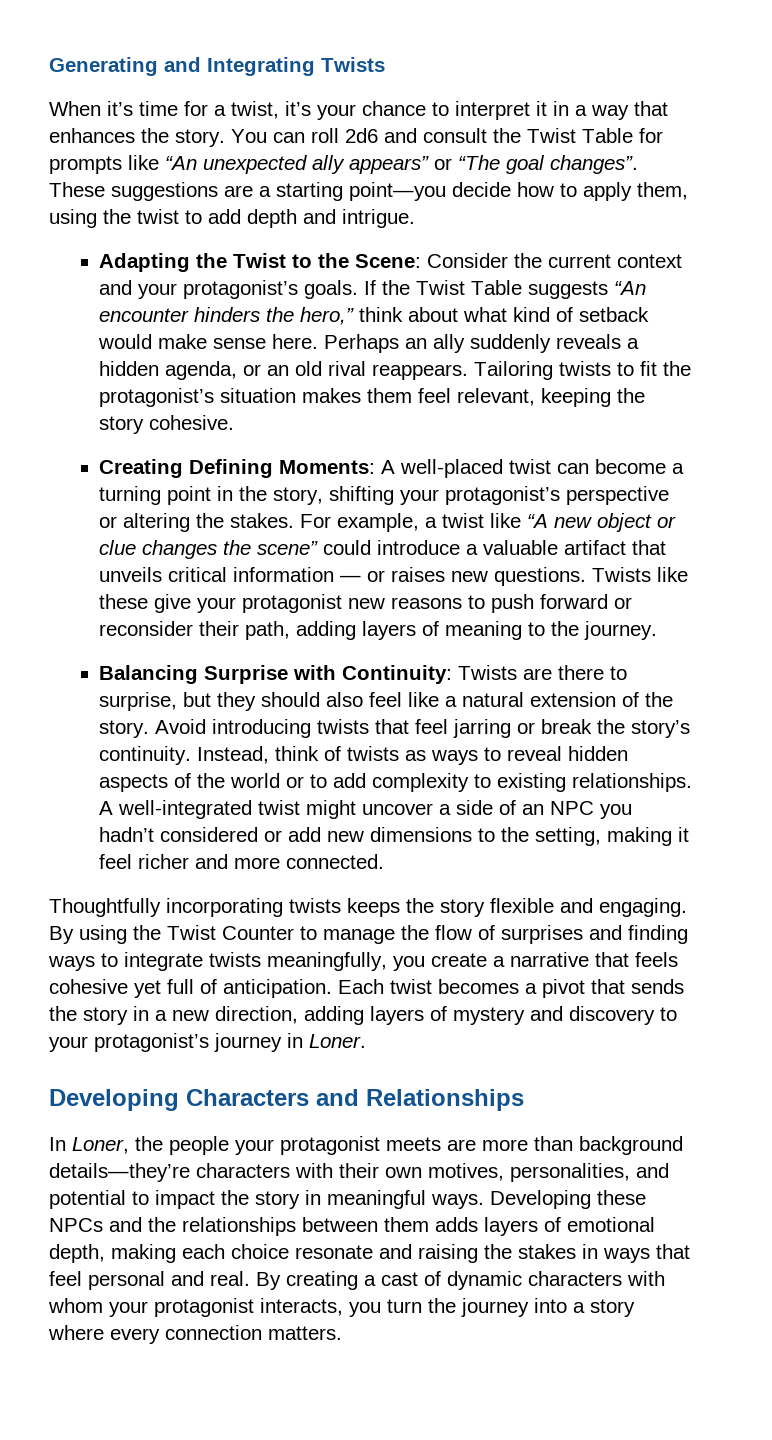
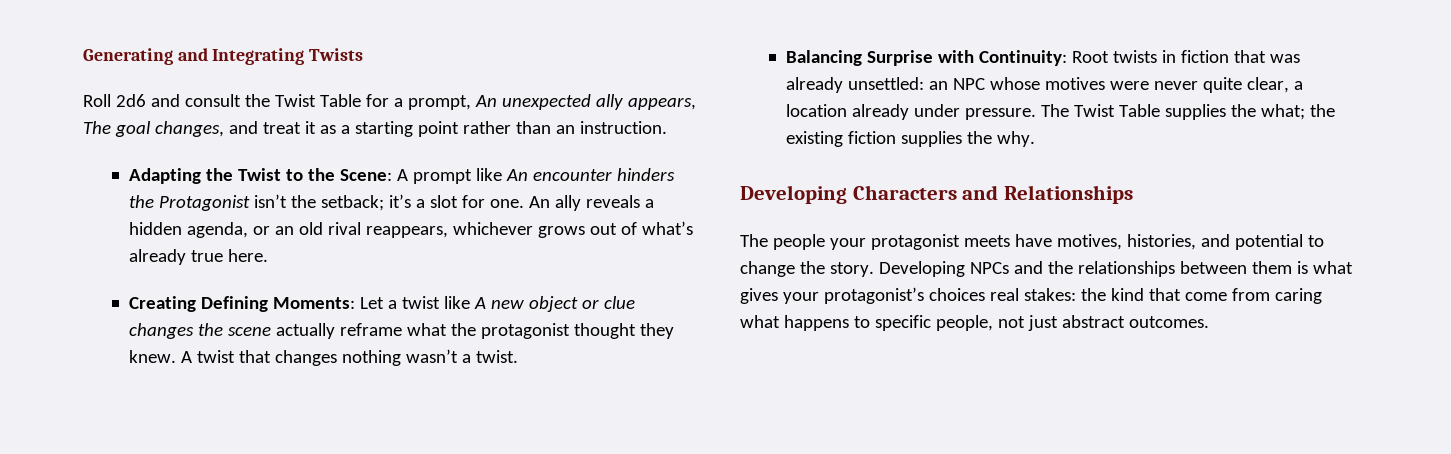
- When it’s time for a twist, it’s your chance to interpret it in a way that enhances the story. You can roll 2d6 and consult the Twist Table for prompts like “An unexpected ally appears” or “The goal changes”. These suggestions are a starting point—you decide how to apply them, using the twist to add depth and intrigue.
+ Roll 2d6 and consult the Twist Table for a prompt, An unexpected ally appears, The goal changes, and treat it as a starting point rather than an instruction.
- Adapting the Twist to the Scene: Consider the current context and your protagonist’s goals. If the Twist Table suggests “An encounter hinders the hero,” think about what kind of setback would make sense here. Perhaps an ally suddenly reveals a hidden agenda, or an old rival reappears. Tailoring twists to fit the protagonist’s situation makes them feel relevant, keeping the story cohesive.
- Creating Defining Moments: A well-placed twist can become a turning point in the story, shifting your protagonist’s perspective or altering the stakes. For example, a twist like “A new object or clue changes the scene” could introduce a valuable artifact that unveils critical information — or raises new questions. Twists like these give your protagonist new reasons to push forward or reconsider their path, adding layers of meaning to the journey.
- Balancing Surprise with Continuity: Twists are there to surprise, but they should also feel like a natural extension of the story. Avoid introducing twists that feel jarring or break the story’s continuity. Instead, think of twists as ways to reveal hidden aspects of the world or to add complexity to existing relationships. A well-integrated twist might uncover a side of an NPC you hadn’t considered or add new dimensions to the setting, making it feel richer and more connected.
- Thoughtfully incorporating twists keeps the story flexible and engaging. By using the Twist Counter to manage the flow of surprises and finding ways to integrate twists meaningfully, you create a narrative that feels cohesive yet full of anticipation. Each twist becomes a pivot that sends the story in a new direction, adding layers of mystery and discovery to your protagonist’s journey in Loner.
+ Adapting the Twist to the Scene: A prompt like An encounter hinders the Protagonist isn’t the setback; it’s a slot for one. An ally reveals a hidden agenda, or an old rival reappears, whichever grows out of what’s already true here.
+ Creating Defining Moments: Let a twist like A new object or clue changes the scene actually reframe what the protagonist thought they knew. A twist that changes nothing wasn’t a twist.
+ Balancing Surprise with Continuity: Root twists in fiction that was already unsettled: an NPC whose motives were never quite clear, a location already under pressure. The Twist Table supplies the what; the existing fiction supplies the why.
- In Loner, the people your protagonist meets are more than background details—they’re characters with their own motives, personalities, and potential to impact the story in meaningful ways. Developing these NPCs and the relationships between them adds layers of emotional depth, making each choice resonate and raising the stakes in ways that feel personal and real. By creating a cast of dynamic characters with whom your protagonist interacts, you turn the journey into a story where every connection matters.
+ The people your protagonist meets have motives, histories, and potential to change the story. Developing NPCs and the relationships between them is what gives your protagonist’s choices real stakes: the kind that come from caring what happens to specific people, not just abstract outcomes.

